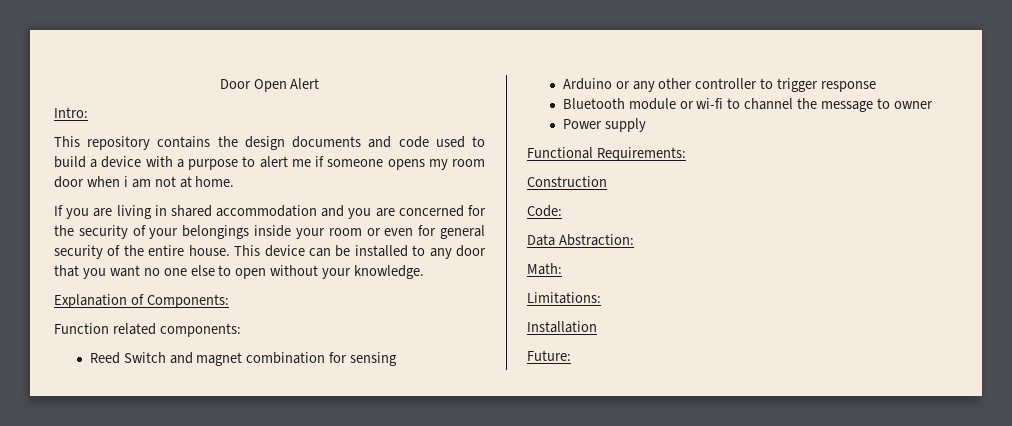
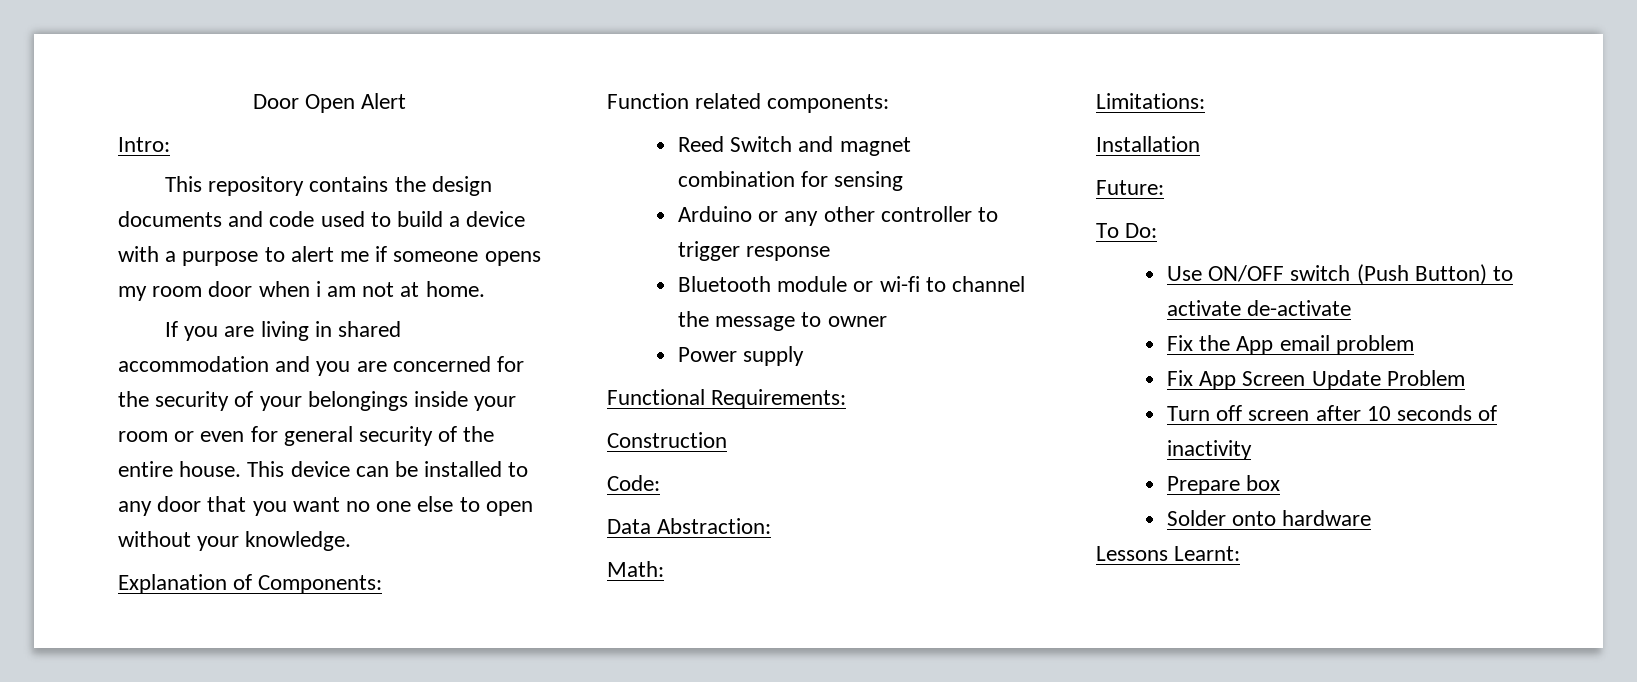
+ To Do:
+ Use ON/OFF switch (Push Button) to activate de-activate
+ Fix the App email problem
+ Fix App Screen Update Problem
+ Turn off screen after 10 seconds of inactivity
+ Prepare box
+ Solder onto hardware
+ Lessons Learnt:

